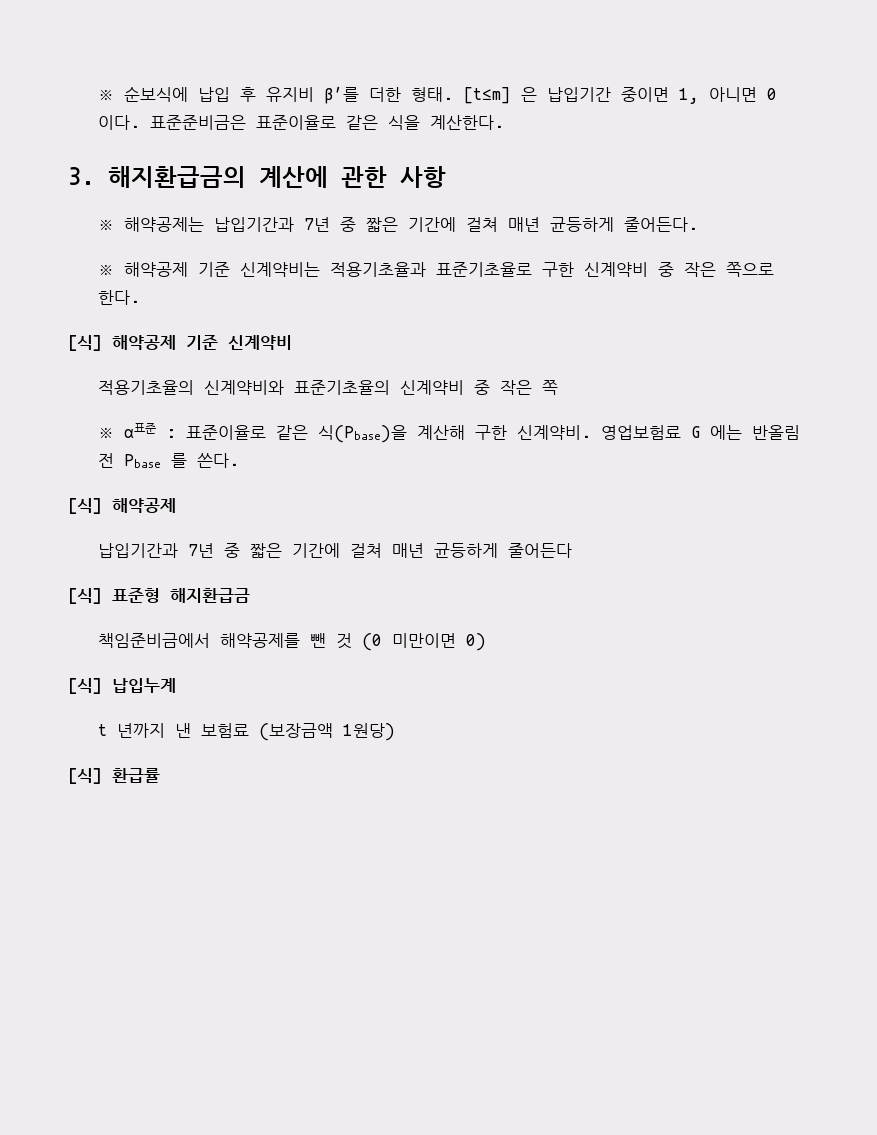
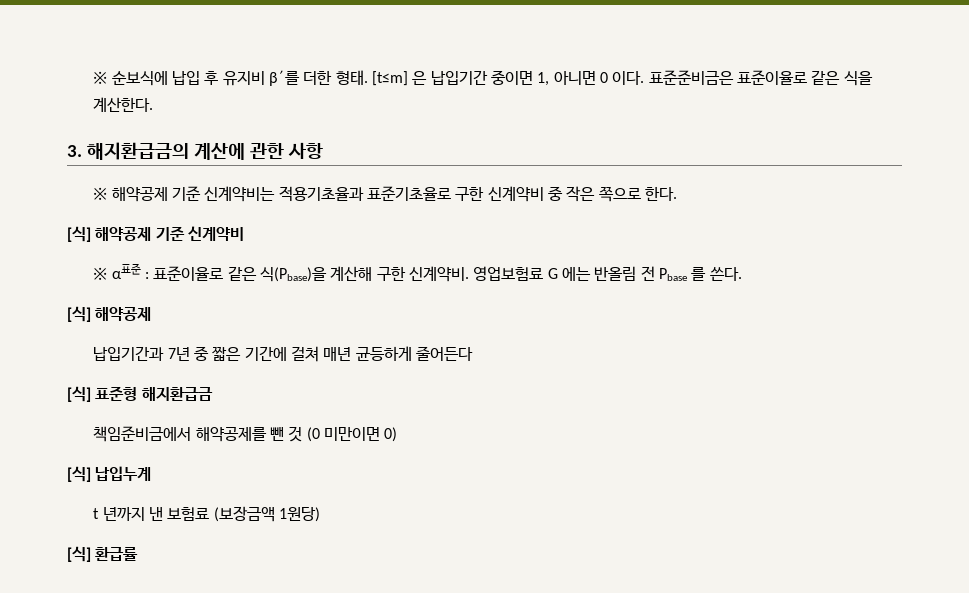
- ※ 해약공제는 납입기간과 7년 중 짧은 기간에 걸쳐 매년 균등하게 줄어든다.
- 적용기초율의 신계약비와 표준기초율의 신계약비 중 작은 쪽

